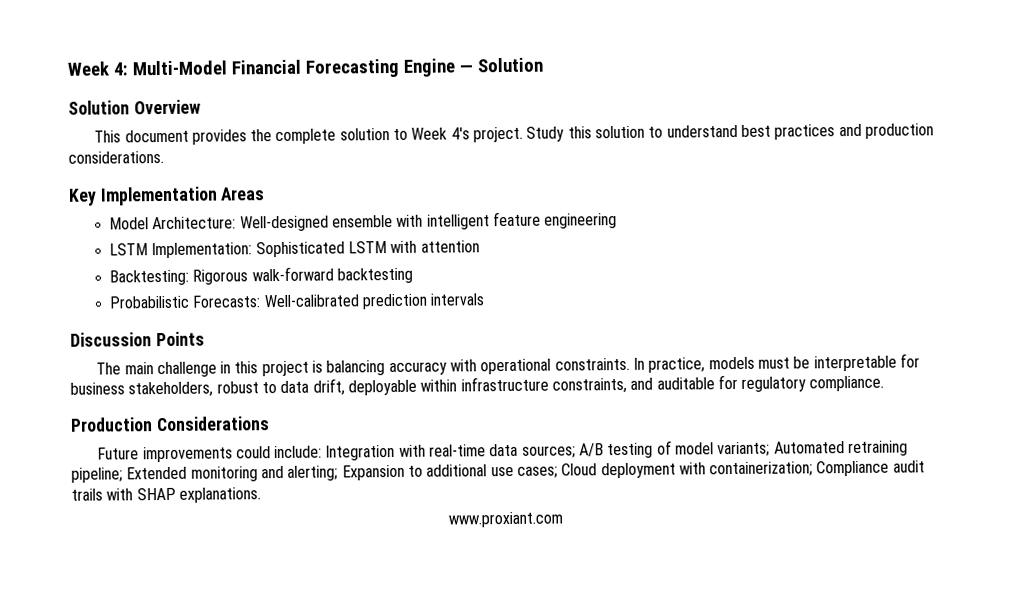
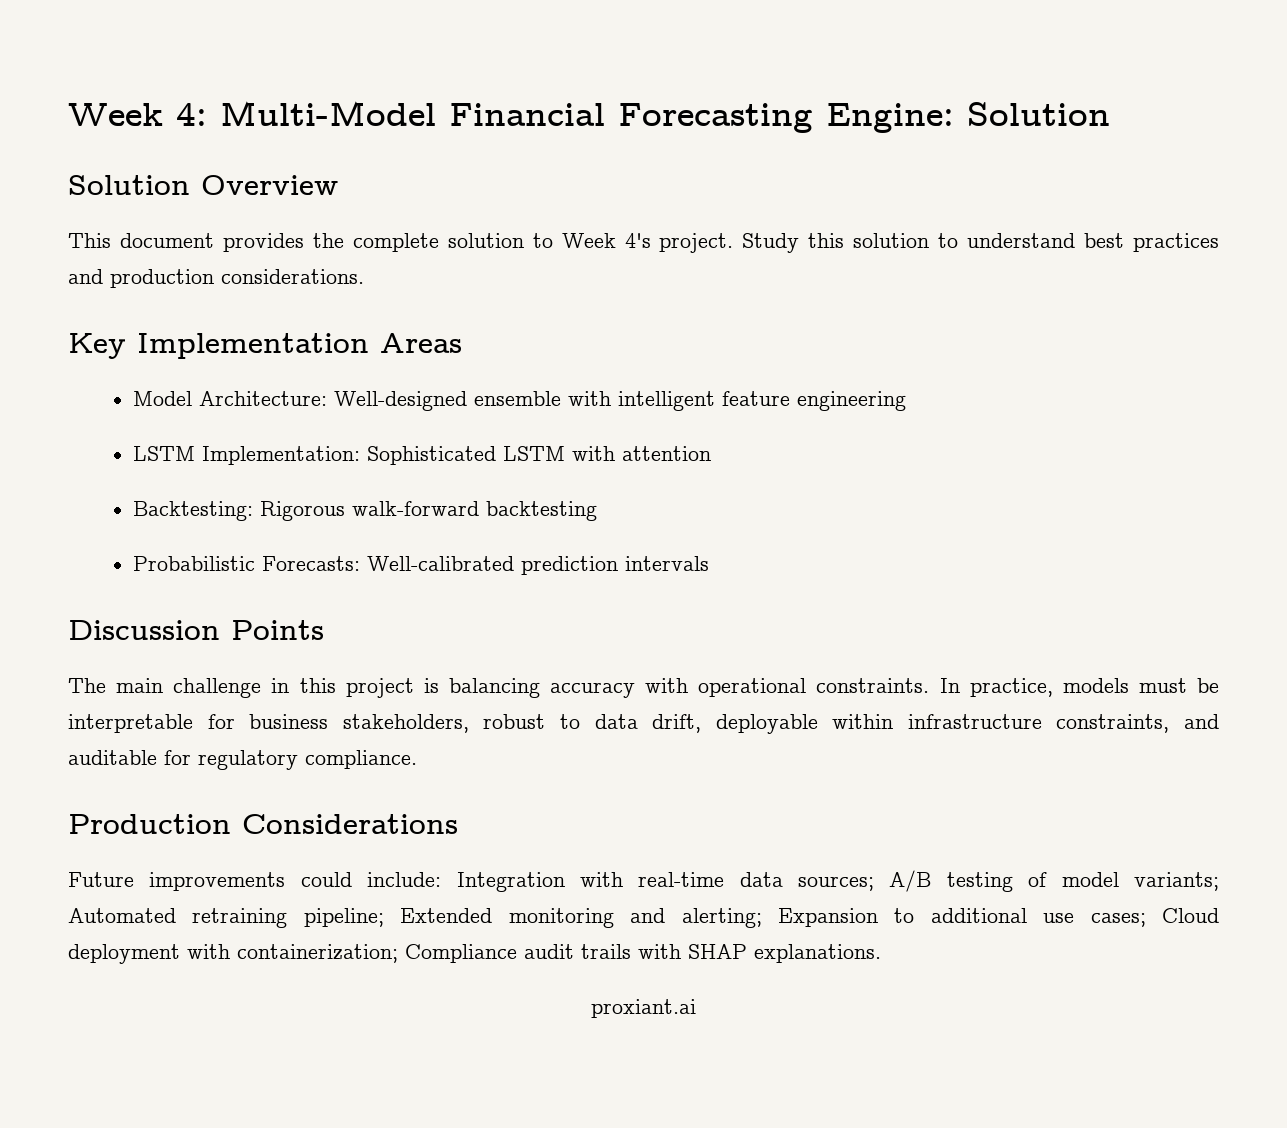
- Week 4: Multi-Model Financial Forecasting Engine — Solution
+ Week 4: Multi-Model Financial Forecasting Engine: Solution
- www.proxiant.com
+ proxiant.ai

